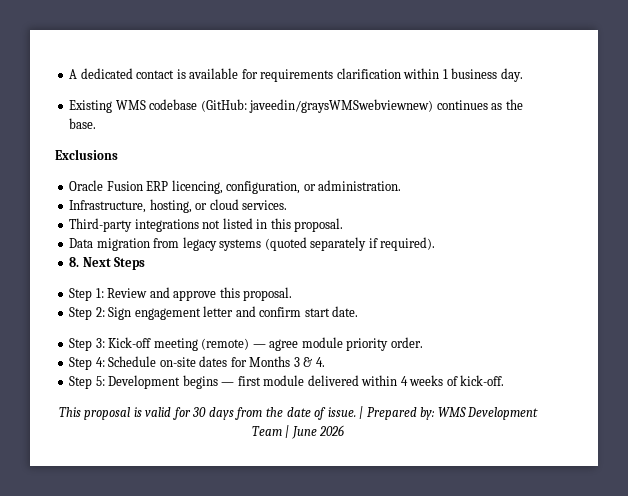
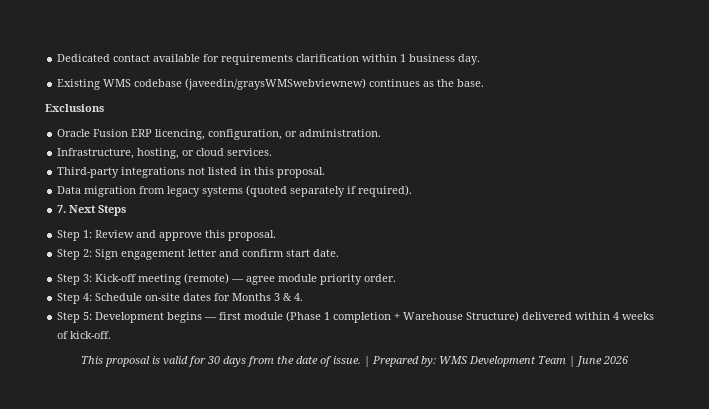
- A dedicated contact is available for requirements clarification within 1 business day.
+ Dedicated contact available for requirements clarification within 1 business day.
- Existing WMS codebase (GitHub: javeedin/graysWMSwebviewnew) continues as the base.
+ Existing WMS codebase (javeedin/graysWMSwebviewnew) continues as the base.
- 8. Next Steps
+ 7. Next Steps
- Step 5: Development begins — first module delivered within 4 weeks of kick-off.
+ Step 5: Development begins — first module (Phase 1 completion + Warehouse Structure) delivered within 4 weeks of kick-off.

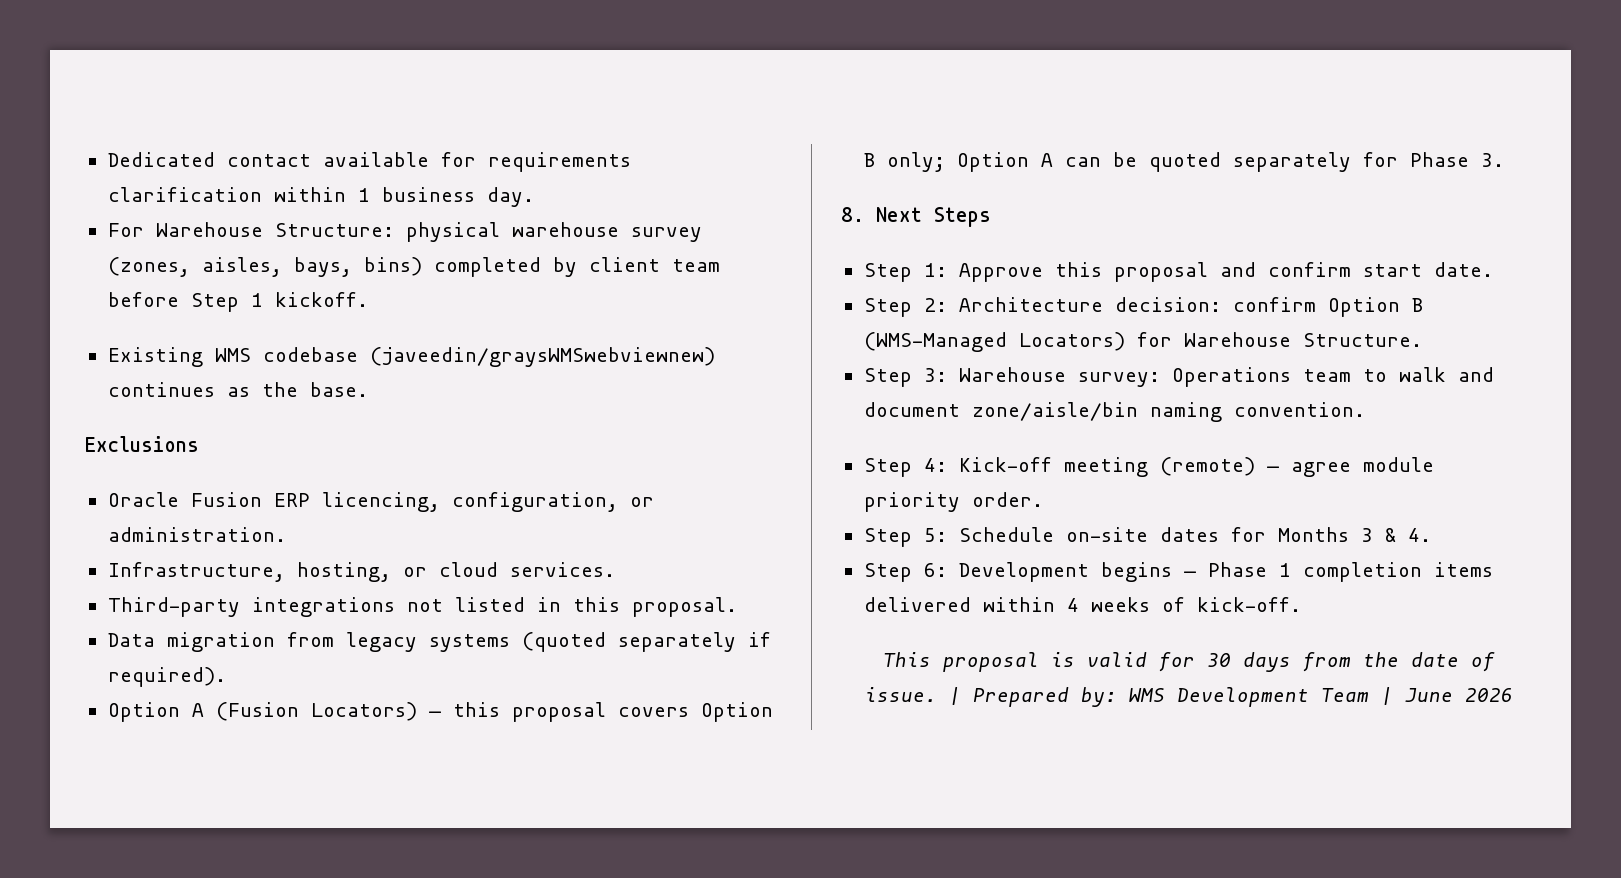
+ For Warehouse Structure: physical warehouse survey (zones, aisles, bays, bins) completed by client team before Step 1 kickoff.
- 7. Next Steps
- Step 1: Review and approve this proposal.
- Step 2: Sign engagement letter and confirm start date.
- Step 3: Kick-off meeting (remote) — agree module priority order.
+ Option A (Fusion Locators) — this proposal covers Option B only; Option A can be quoted separately for Phase 3.
+ 8. Next Steps
+ Step 1: Approve this proposal and confirm start date.
+ Step 2: Architecture decision: confirm Option B (WMS-Managed Locators) for Warehouse Structure.
+ Step 3: Warehouse survey: Operations team to walk and document zone/aisle/bin naming convention.
+ Step 4: Kick-off meeting (remote) — agree module priority order.
- Step 4: Schedule on-site dates for Months 3 & 4.
+ Step 5: Schedule on-site dates for Months 3 & 4.
- Step 5: Development begins — first module (Phase 1 completion + Warehouse Structure) delivered within 4 weeks of kick-off.
+ Step 6: Development begins — Phase 1 completion items delivered within 4 weeks of kick-off.

